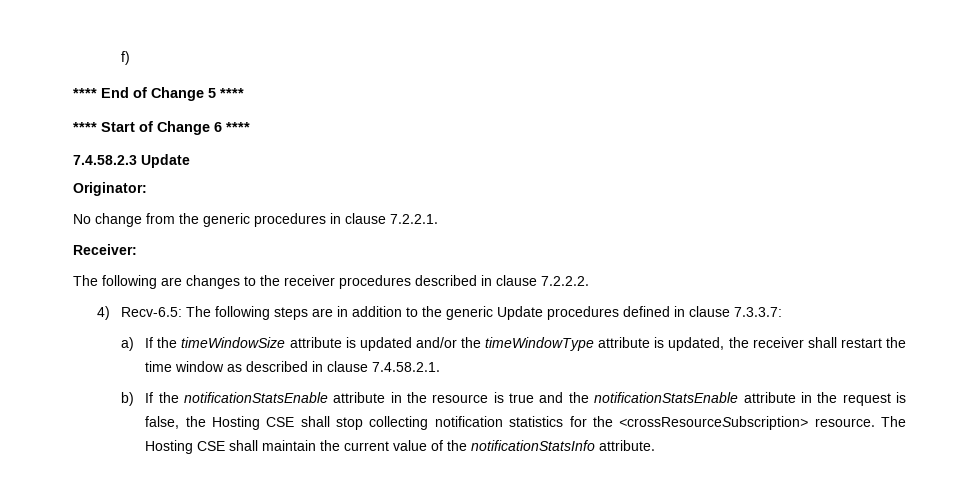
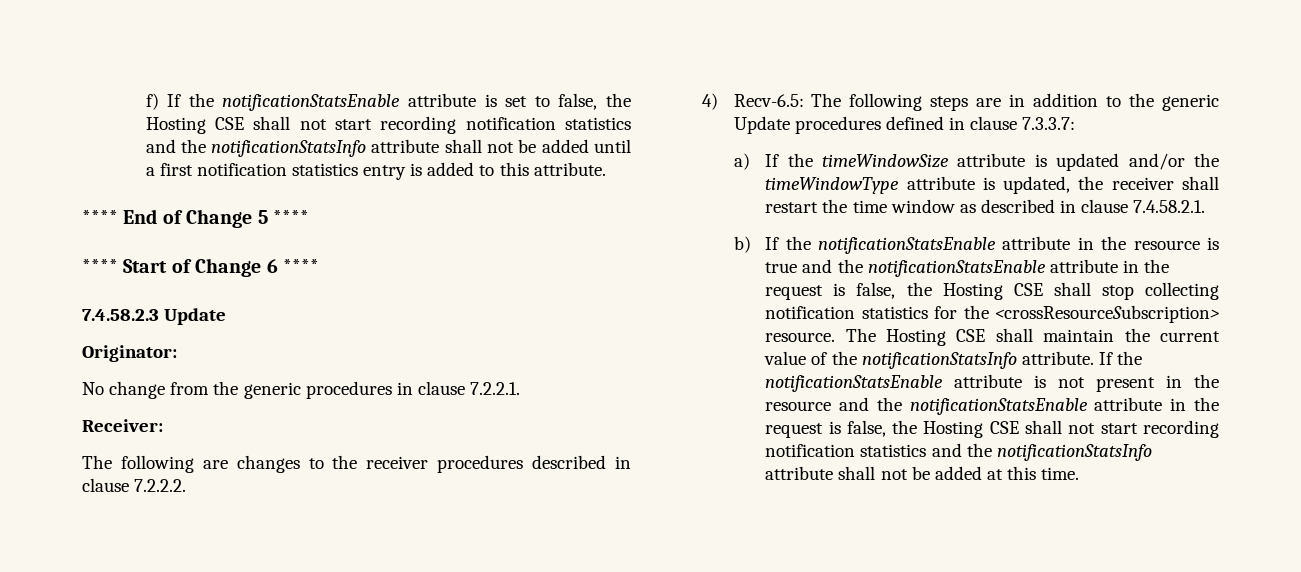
- f)
+ f) If the notificationStatsEnable attribute is set to false, the Hosting CSE shall not start recording notification statistics and the notificationStatsInfo attribute shall not be added until a first notification statistics entry is added to this attribute.
+ If the notificationStatsEnable attribute is not present in the resource and the notificationStatsEnable attribute in the request is false, the Hosting CSE shall not start recording notification statistics and the notificationStatsInfo attribute shall not be added at this time.

